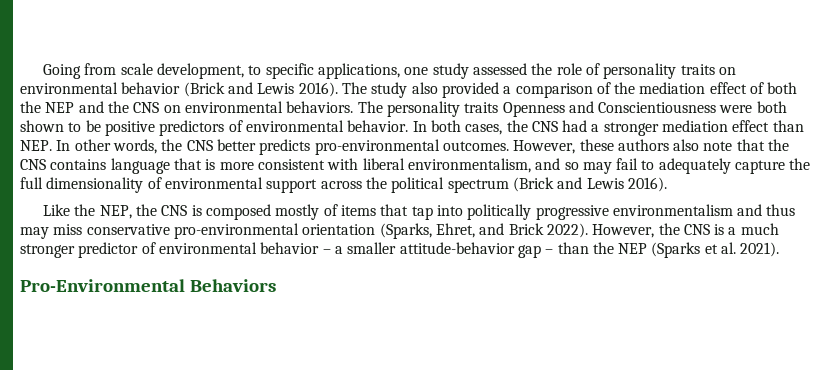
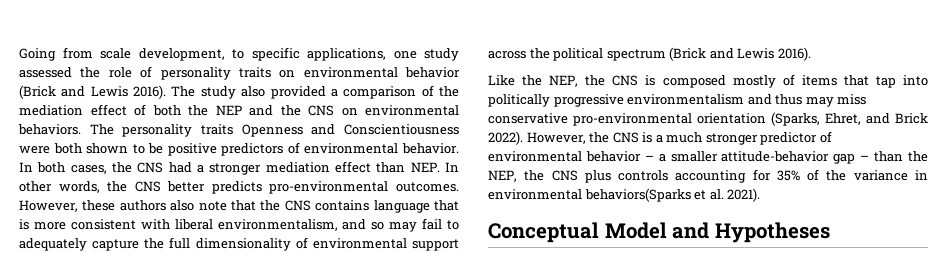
- However, the CNS is a much stronger predictor of environmental behavior – a smaller attitude-behavior gap – than the NEP (Sparks et al. 2021).
+ However, the CNS is a much stronger predictor of environmental behavior – a smaller attitude-behavior gap – than the NEP, the CNS plus controls accounting for 35% of the variance in environmental behaviors(Sparks et al. 2021).
- Pro-Environmental Behaviors
+ Conceptual Model and Hypotheses

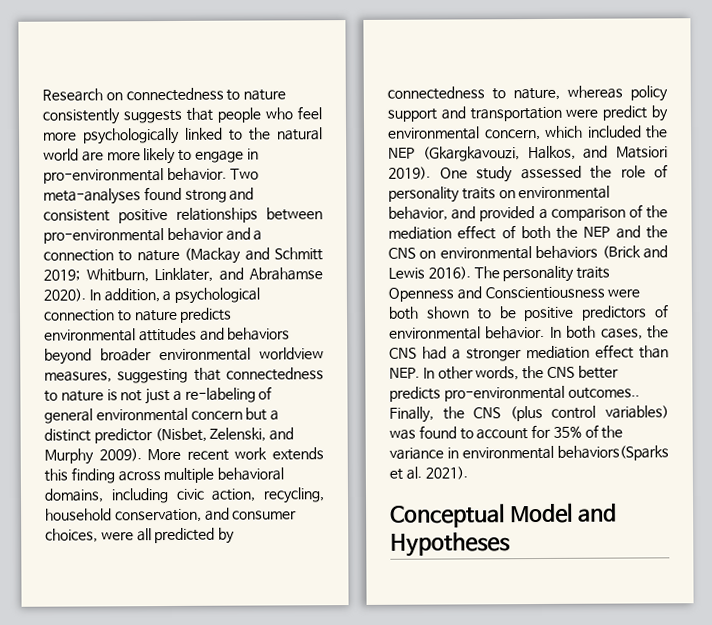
- Going from scale development, to specific applications, one study assessed the role of personality traits on environmental behavior (Brick and Lewis 2016). The study also provided a comparison of the mediation effect of both the NEP and the CNS on environmental behaviors.
+ Research on connectedness to nature consistently suggests that people who feel more psychologically linked to the natural world are more likely to engage in pro-environmental behavior. Two meta-analyses found strong and consistent positive relationships between pro-environmental behavior and a connection to nature (Mackay and Schmitt 2019; Whitburn, Linklater, and Abrahamse 2020). In addition, a psychological connection to nature predicts environmental attitudes and behaviors beyond broader environmental worldview measures, suggesting that connectedness to nature is not just a re-labeling of general environmental concern but a distinct predictor (Nisbet, Zelenski, and Murphy 2009). More recent work extends this finding across multiple behavioral domains, including civic action, recycling, household conservation, and consumer choices, were all predicted by connectedness to nature, whereas policy support and transportation were predict by environmental concern, which included the NEP (Gkargkavouzi, Halkos, and Matsiori 2019). One study assessed the role of personality traits on environmental behavior, and provided a comparison of the mediation effect of both the NEP and the CNS on environmental behaviors (Brick and Lewis 2016).
- In both cases, the CNS had a stronger mediation effect than NEP. In other words, the CNS better predicts pro-environmental outcomes. However, these authors also note that the CNS contains language that is more consistent with liberal environmentalism, and so may fail to adequately capture the full dimensionality of environmental support across the political spectrum (Brick and Lewis 2016).
- Like the NEP, the CNS is composed mostly of items that tap into politically progressive environmentalism and thus may miss conservative pro-environmental orientation (Sparks, Ehret, and Brick 2022). However, the CNS is a much stronger predictor of environmental behavior – a smaller attitude-behavior gap – than the NEP, the CNS plus controls accounting for 35% of the variance in environmental behaviors(Sparks et al. 2021).
+ In both cases, the CNS had a stronger mediation effect than NEP. In other words, the CNS better predicts pro-environmental outcomes.. Finally, the CNS (plus control variables) was found to account for 35% of the variance in environmental behaviors(Sparks et al. 2021).

